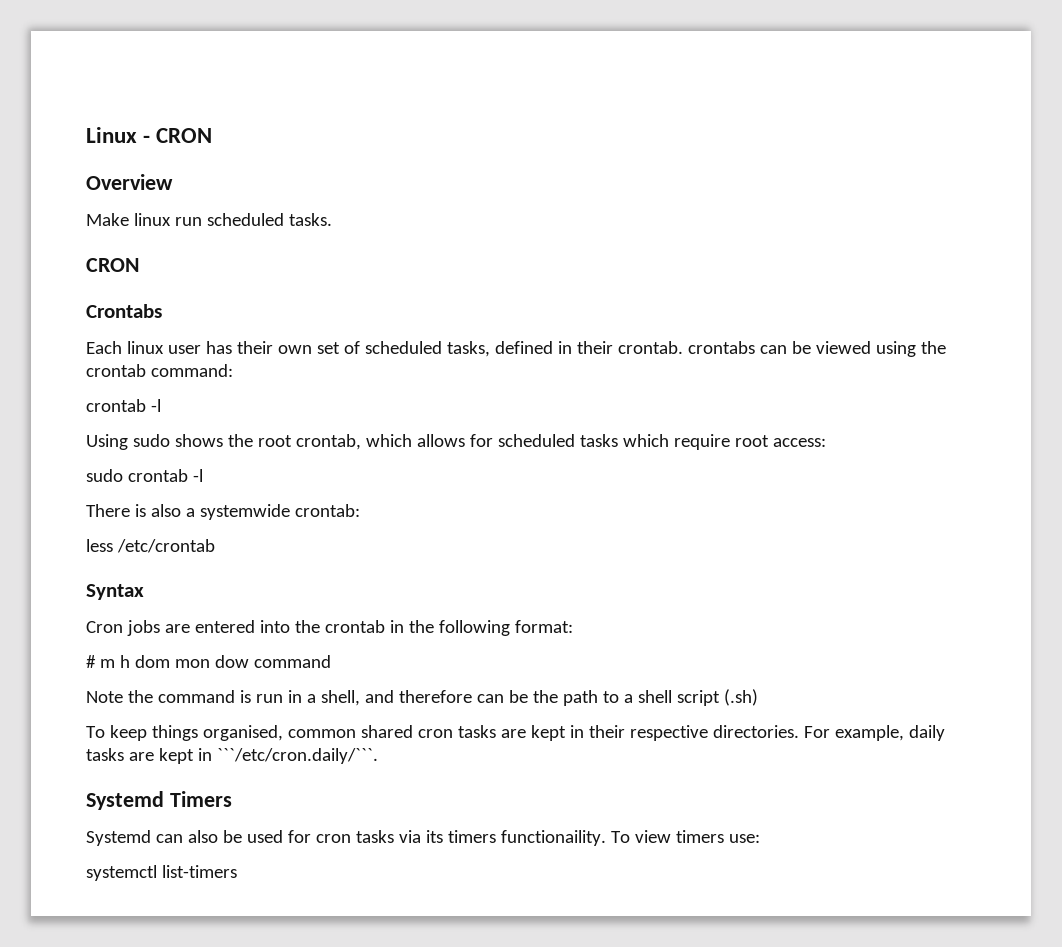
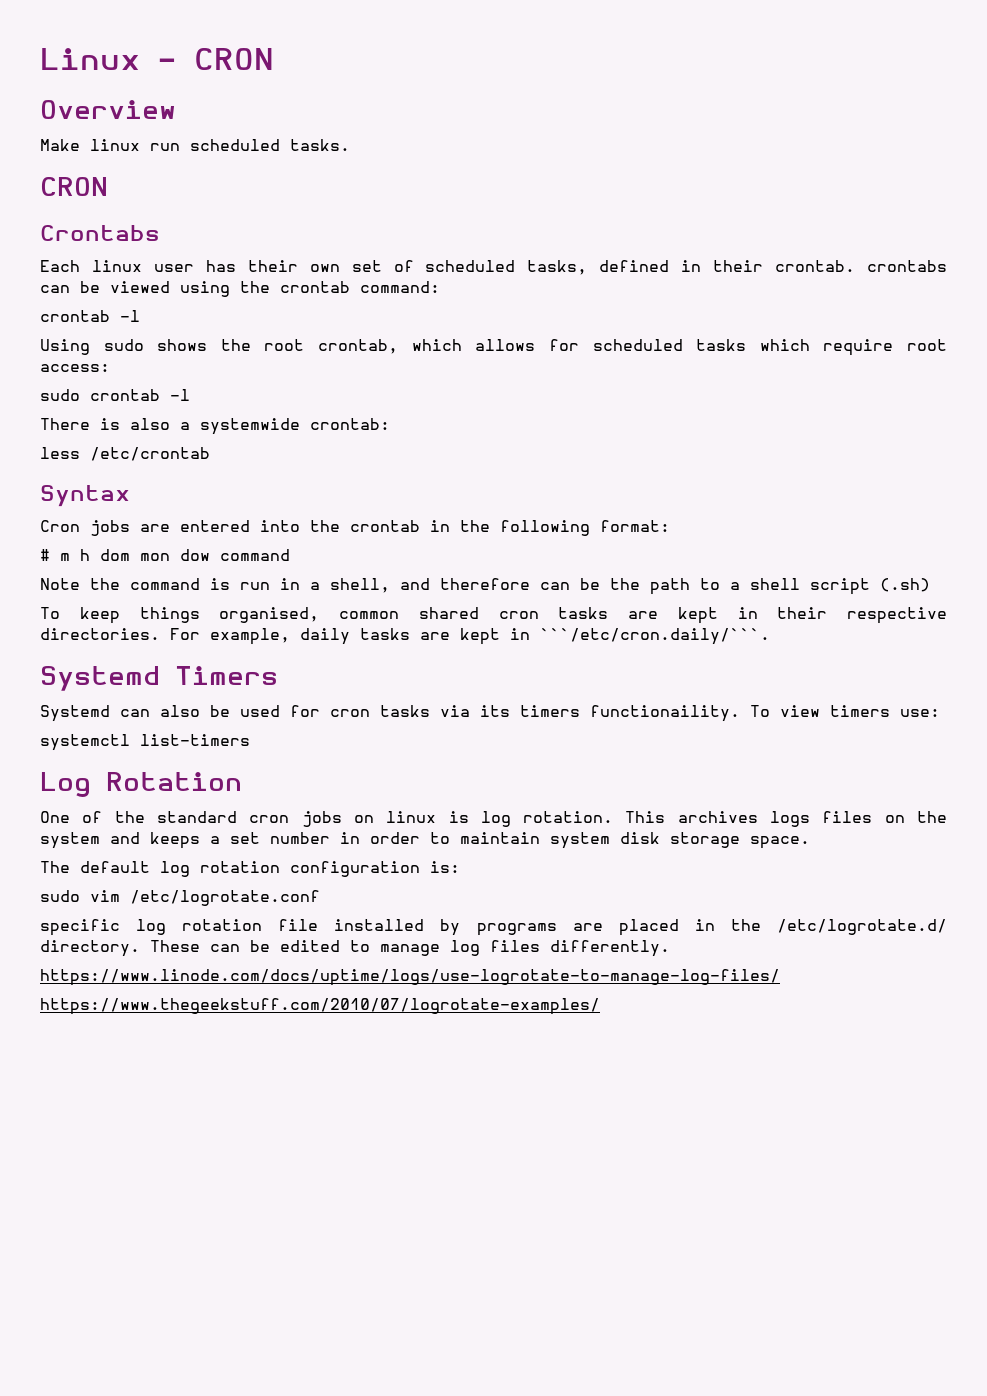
+ Log Rotation
+ One of the standard cron jobs on linux is log rotation. This archives logs files on the system and keeps a set number in order to maintain system disk storage space.
+ The default log rotation configuration is:
+ sudo vim /etc/logrotate.conf
+ specific log rotation file installed by programs are placed in the /etc/logrotate.d/ directory. These can be edited to manage log files differently.
+ https://www.linode.com/docs/uptime/logs/use-logrotate-to-manage-log-files/
+ https://www.thegeekstuff.com/2010/07/logrotate-examples/

